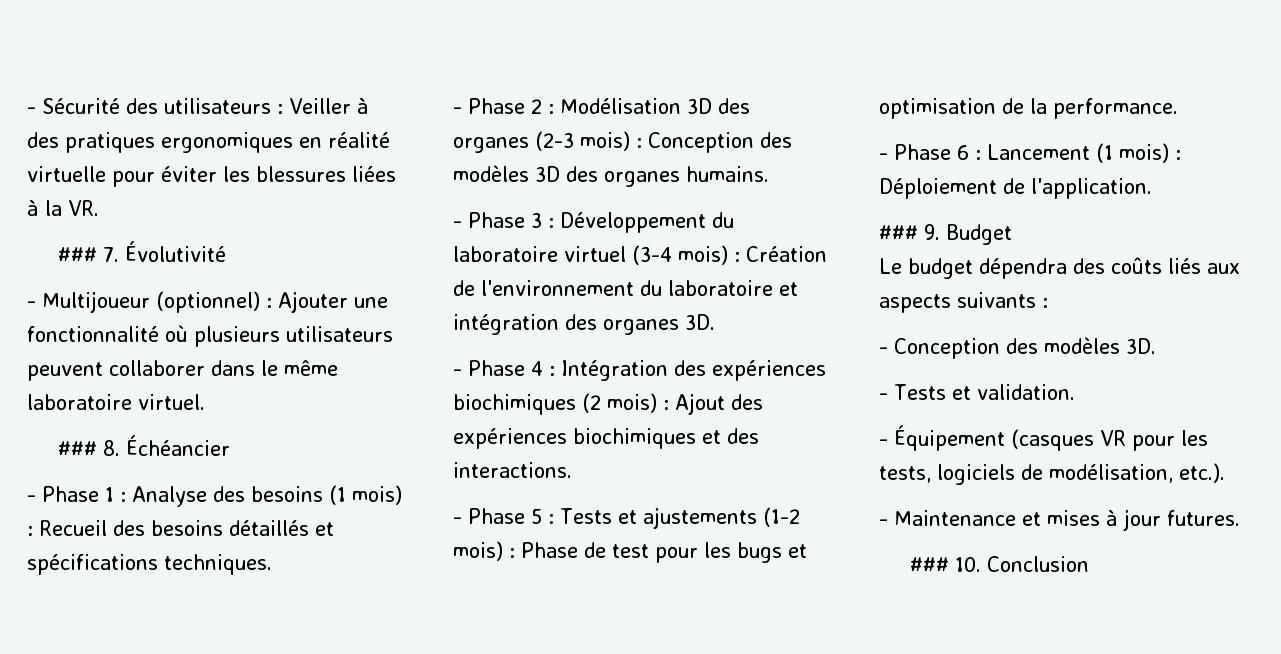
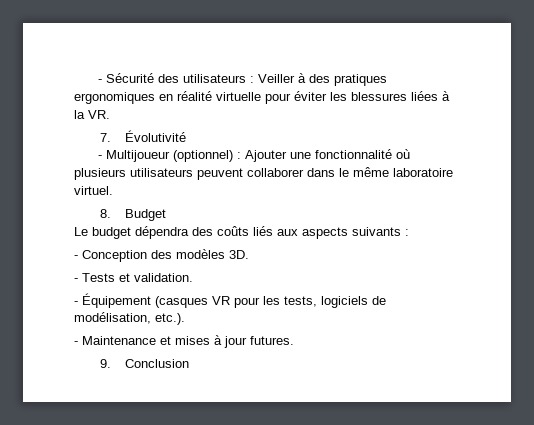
- ### 7. Évolutivité
+ 7. Évolutivité
- ### 8. Échéancier
- - Phase 1 : Analyse des besoins (1 mois) : Recueil des besoins détaillés et spécifications techniques.
- - Phase 2 : Modélisation 3D des organes (2-3 mois) : Conception des modèles 3D des organes humains.
- - Phase 3 : Développement du laboratoire virtuel (3-4 mois) : Création de l'environnement du laboratoire et intégration des organes 3D.
- - Phase 4 : Intégration des expériences biochimiques (2 mois) : Ajout des expériences biochimiques et des interactions.
- - Phase 5 : Tests et ajustements (1-2 mois) : Phase de test pour les bugs et optimisation de la performance.
- - Phase 6 : Lancement (1 mois) : Déploiement de l'application.
- ### 9. Budget
+ 8. Budget
- ### 10. Conclusion
+ 9. Conclusion

